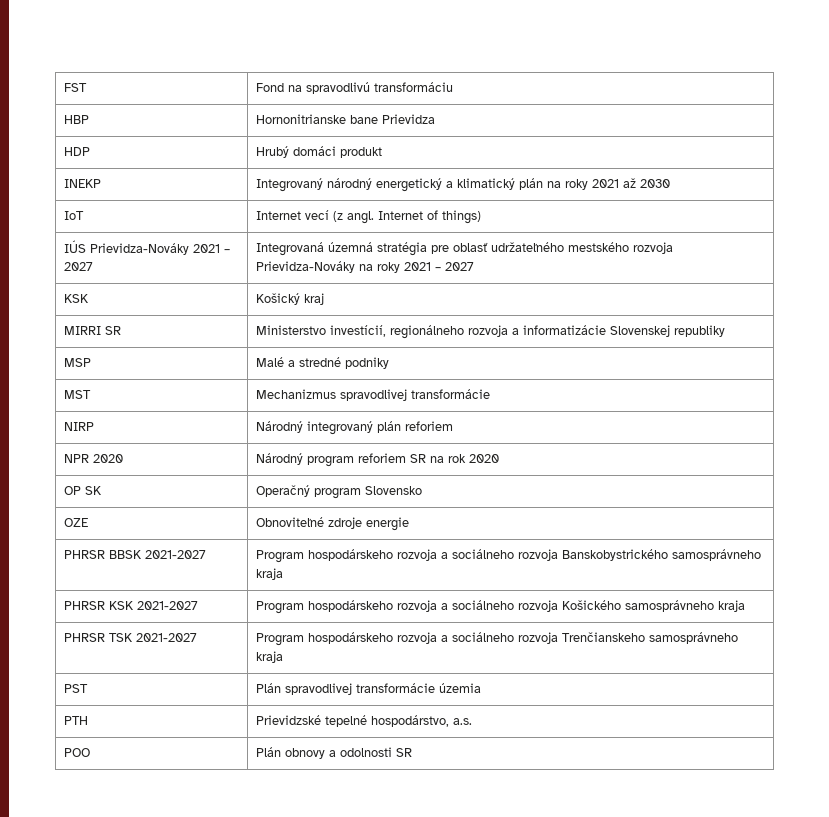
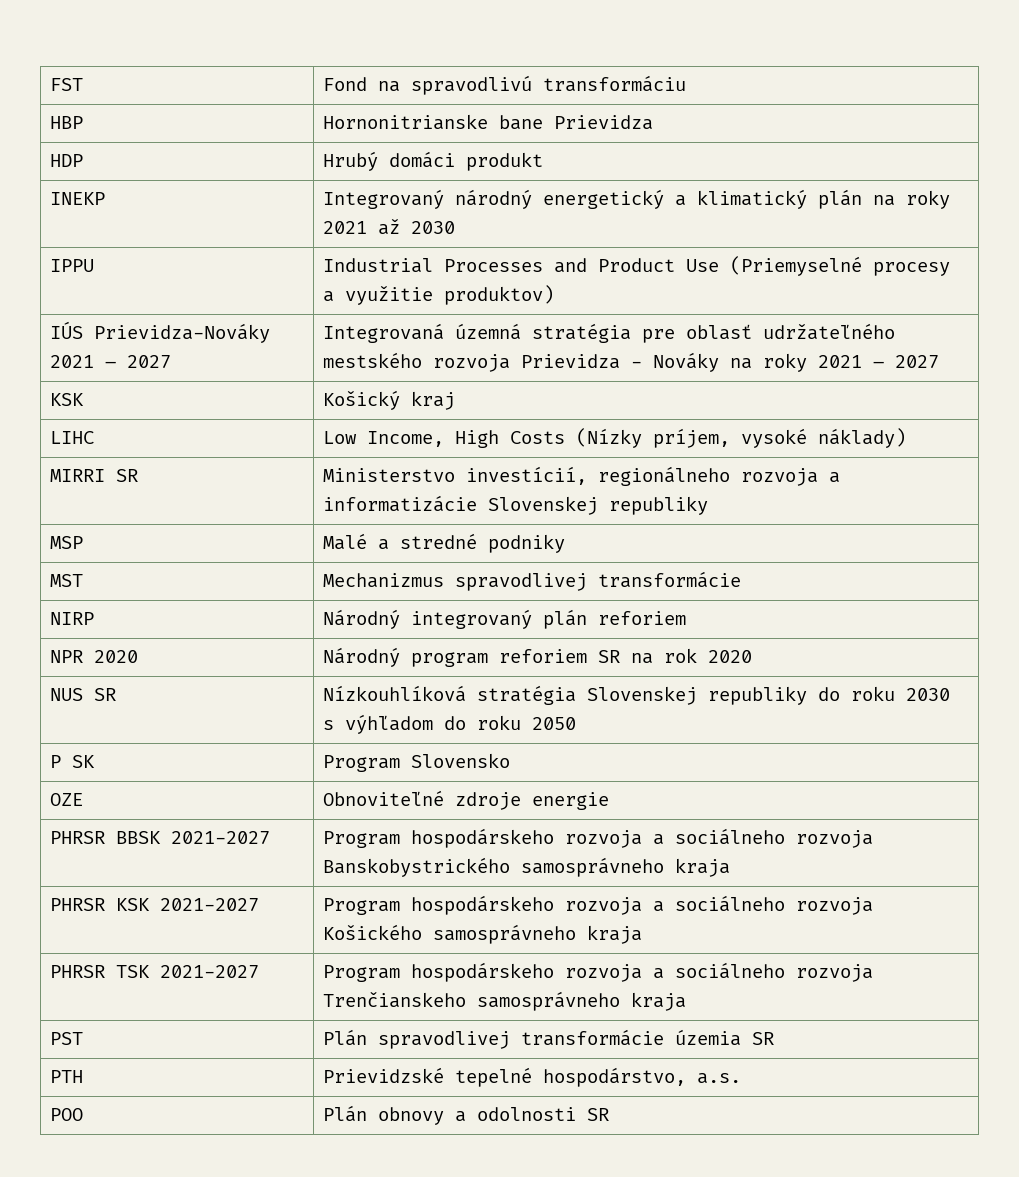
- IoT | Internet vecí (z angl. Internet of things)
+ IPPU | Industrial Processes and Product Use (Priemyselné procesy a využitie produktov)
- IÚS Prievidza-Nováky 2021 – 2027 | Integrovaná územná stratégia pre oblasť udržateľného mestského rozvoja Prievidza-Nováky na roky 2021 – 2027
+ IÚS Prievidza-Nováky 2021 – 2027 | Integrovaná územná stratégia pre oblasť udržateľného mestského rozvoja Prievidza - Nováky na roky 2021 – 2027
+ LIHC | Low Income, High Costs (Nízky príjem, vysoké náklady)
- OP SK | Operačný program Slovensko
+ NUS SR | Nízkouhlíková stratégia Slovenskej republiky do roku 2030 s výhľadom do roku 2050
+ P SK | Program Slovensko
- PST | Plán spravodlivej transformácie územia
+ PST | Plán spravodlivej transformácie územia SR

